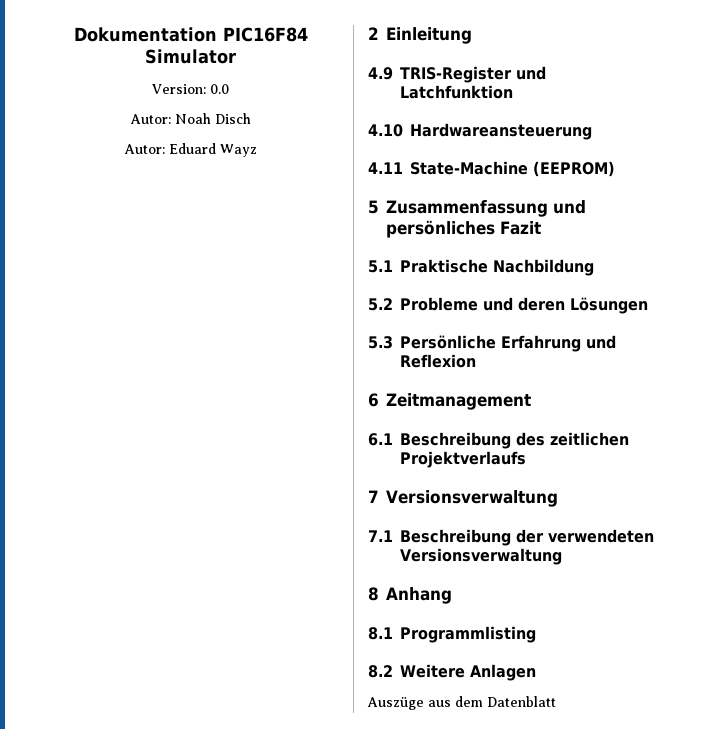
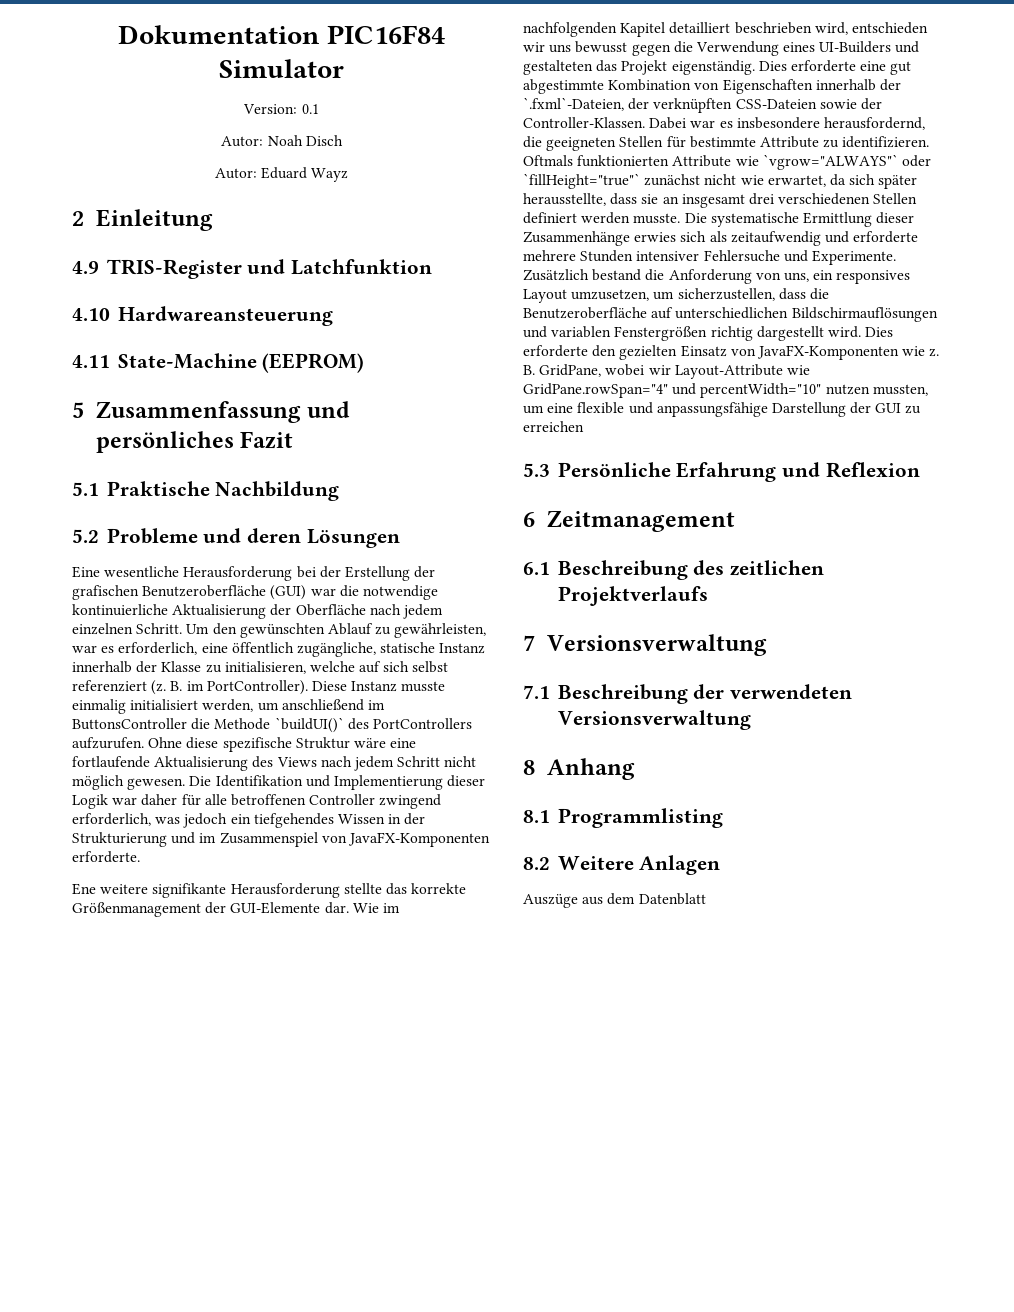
- Version: 0.0
+ Version: 0.1
+ Eine wesentliche Herausforderung bei der Erstellung der grafischen Benutzeroberfläche (GUI) war die notwendige kontinuierliche Aktualisierung der Oberfläche nach jedem einzelnen Schritt. Um den gewünschten Ablauf zu gewährleisten, war es erforderlich, eine öffentlich zugängliche, statische Instanz innerhalb der Klasse zu initialisieren, welche auf sich selbst referenziert (z. B. im PortController). Diese Instanz musste einmalig initialisiert werden, um anschließend im ButtonsController die Methode `buildUI()` des PortControllers aufzurufen. Ohne diese spezifische Struktur wäre eine fortlaufende Aktualisierung des Views nach jedem Schritt nicht möglich gewesen. Die Identifikation und Implementierung dieser Logik war daher für alle betroffenen Controller zwingend erforderlich, was jedoch ein tiefgehendes Wissen in der Strukturierung und im Zusammenspiel von JavaFX-Komponenten erforderte.
+ Ene weitere signifikante Herausforderung stellte das korrekte Größenmanagement der GUI-Elemente dar. Wie im nachfolgenden Kapitel detailliert beschrieben wird, entschieden wir uns bewusst gegen die Verwendung eines UI-Builders und gestalteten das Projekt eigenständig. Dies erforderte eine gut abgestimmte Kombination von Eigenschaften innerhalb der `.fxml`-Dateien, der verknüpften CSS-Dateien sowie der Controller-Klassen. Dabei war es insbesondere herausfordernd, die geeigneten Stellen für bestimmte Attribute zu identifizieren. Oftmals funktionierten Attribute wie `vgrow="ALWAYS"` oder `fillHeight="true"` zunächst nicht wie erwartet, da sich später herausstellte, dass sie an insgesamt drei verschiedenen Stellen definiert werden musste. Die systematische Ermittlung dieser Zusammenhänge erwies sich als zeitaufwendig und erforderte mehrere Stunden intensiver Fehlersuche und Experimente. Zusätzlich bestand die Anforderung von uns, ein responsives Layout umzusetzen, um sicherzustellen, dass die Benutzeroberfläche auf unterschiedlichen Bildschirmauflösungen und variablen Fenstergrößen richtig dargestellt wird. Dies erforderte den gezielten Einsatz von JavaFX-Komponenten wie z. B. GridPane, wobei wir Layout-Attribute wie GridPane.rowSpan="4" und percentWidth="10" nutzen mussten, um eine flexible und anpassungsfähige Darstellung der GUI zu erreichen

